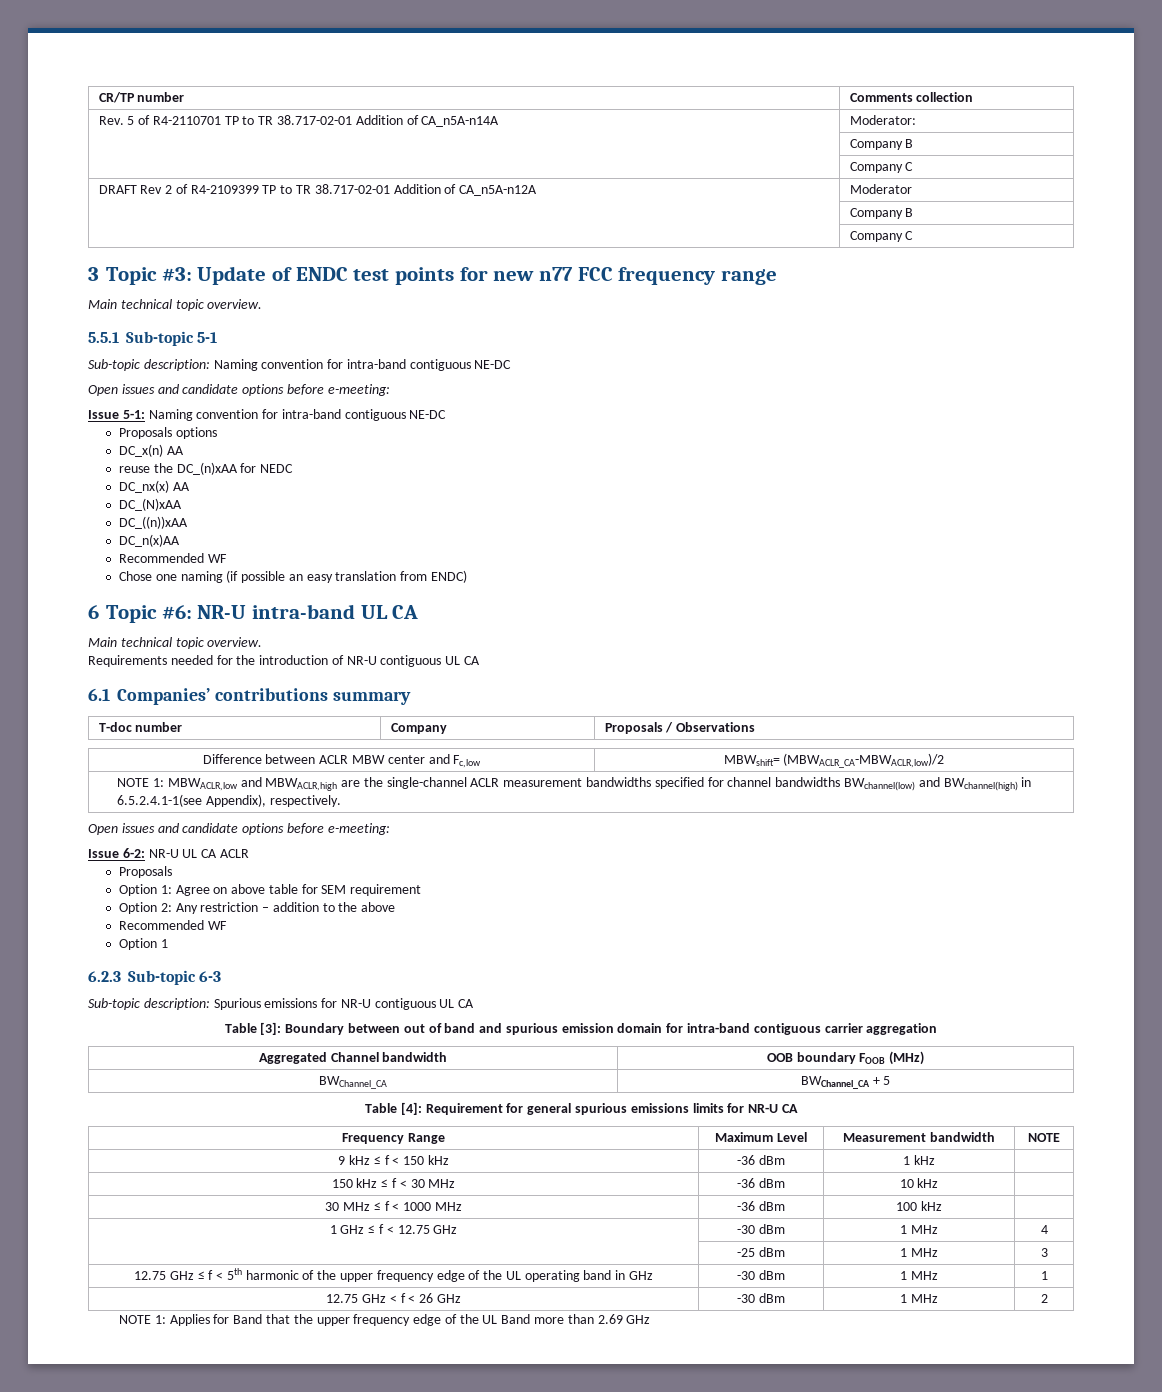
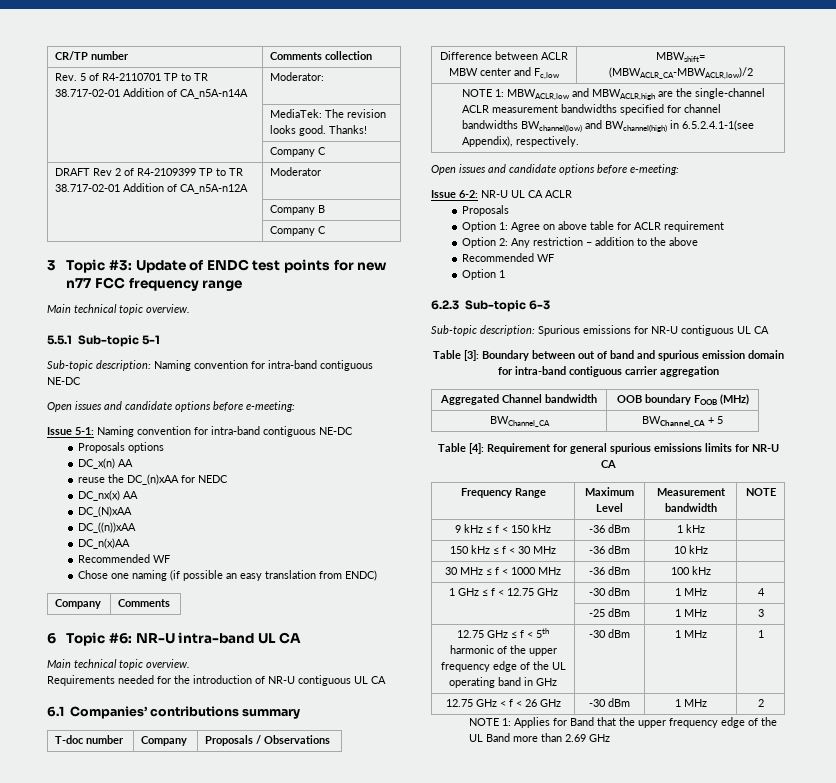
  Rev. 5 of R4-2110701 TP to TR 38.717-02-01 Addition of CA_n5A-n14A | Moderator:
- | Company B
+ | MediaTek: The revision looks good. Thanks!
+ Company | Comments
- Option 1: Agree on above table for SEM requirement
+ Option 1: Agree on above table for ACLR requirement

